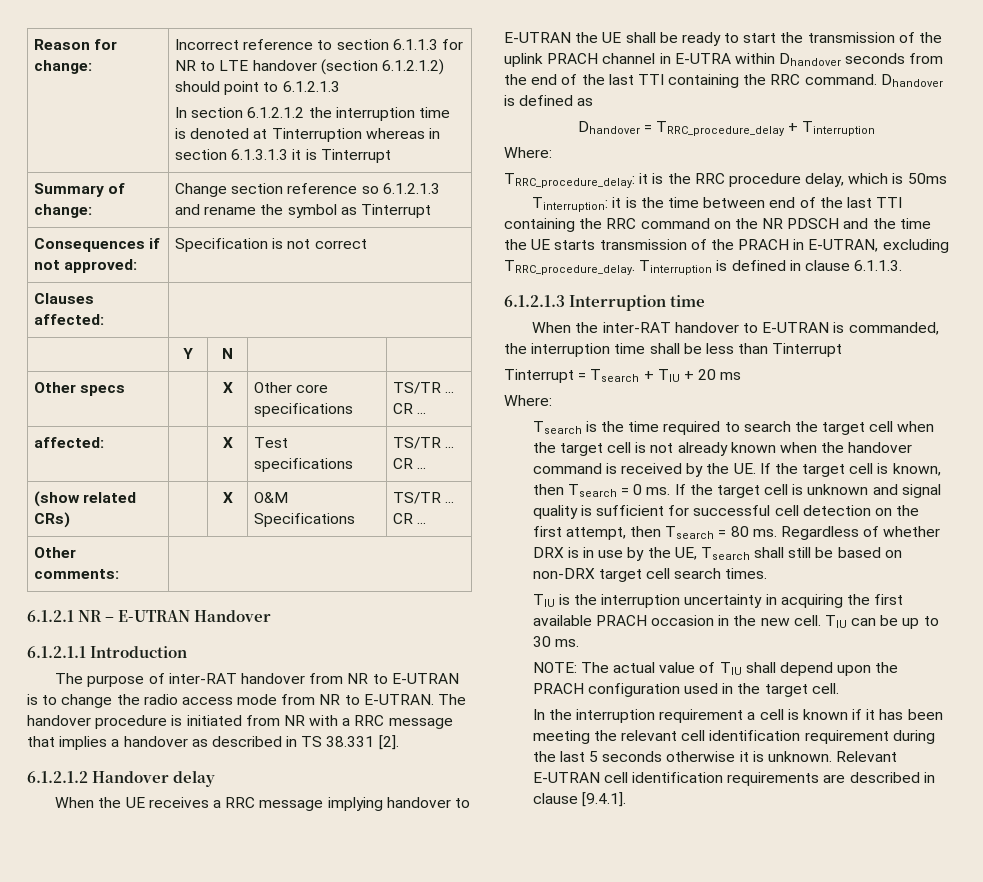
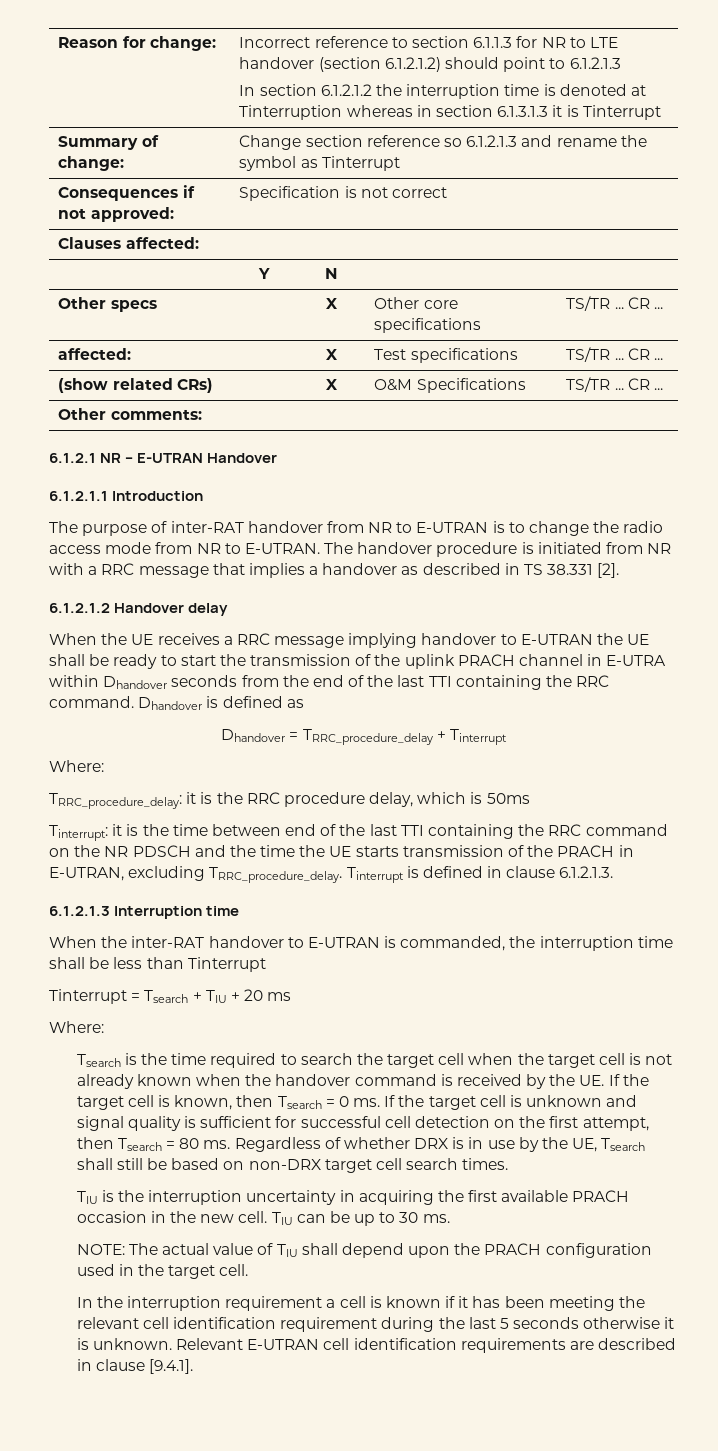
- Dhandover = TRRC_procedure_delay + Tinterruption
+ Dhandover = TRRC_procedure_delay + Tinterrupt
- Tinterruption: it is the time between end of the last TTI containing the RRC command on the NR PDSCH and the time the UE starts transmission of the PRACH in E-UTRAN, excluding TRRC_procedure_delay.
+ Tinterrupt: it is the time between end of the last TTI containing the RRC command on the NR PDSCH and the time the UE starts transmission of the PRACH in E-UTRAN, excluding TRRC_procedure_delay.
- Tinterruption is defined in clause 6.1.1.3.
+ Tinterrupt is defined in clause 6.1.2.1.3.

